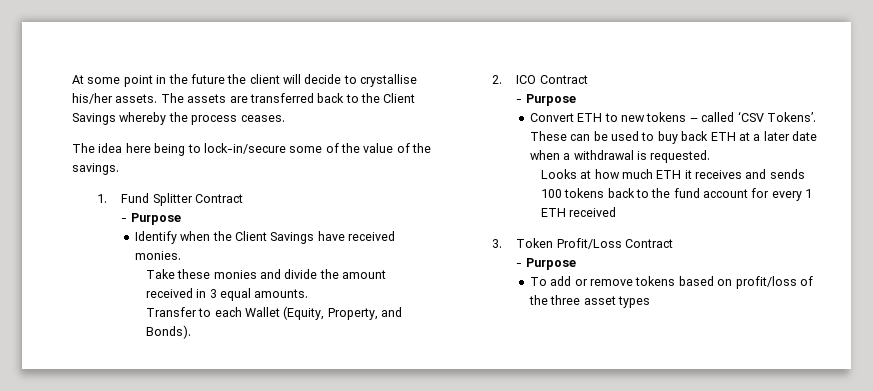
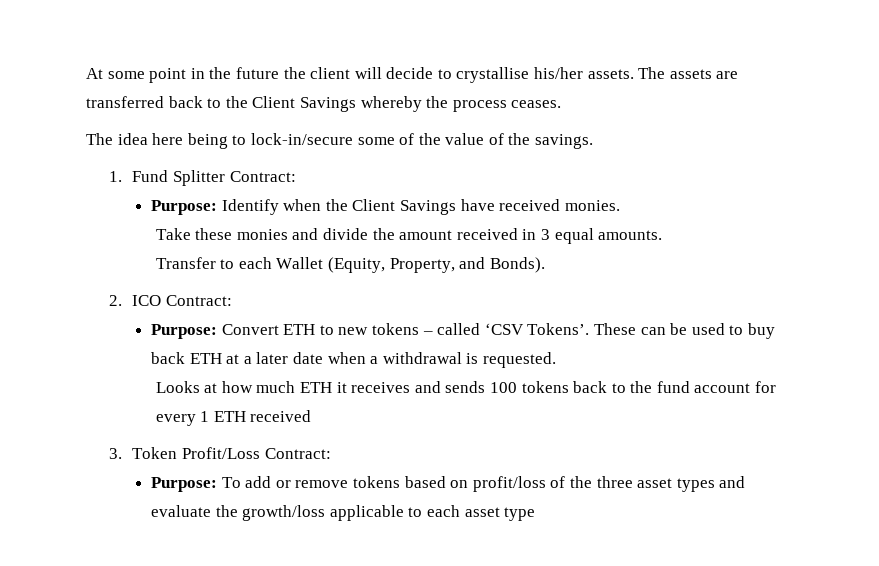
- 1. Fund Splitter Contract
- - Purpose
- Identify when the Client Savings have received monies.
+ 1. Fund Splitter Contract:
+ Purpose: Identify when the Client Savings have received monies.
- 2. ICO Contract
- - Purpose
- Convert ETH to new tokens – called ‘CSV Tokens’.
+ 2. ICO Contract:
+ Purpose: Convert ETH to new tokens – called ‘CSV Tokens’.
- 3. Token Profit/Loss Contract
- - Purpose
- To add or remove tokens based on profit/loss of the three asset types
+ 3. Token Profit/Loss Contract:
+ Purpose: To add or remove tokens based on profit/loss of the three asset types and evaluate the growth/loss applicable to each asset type

